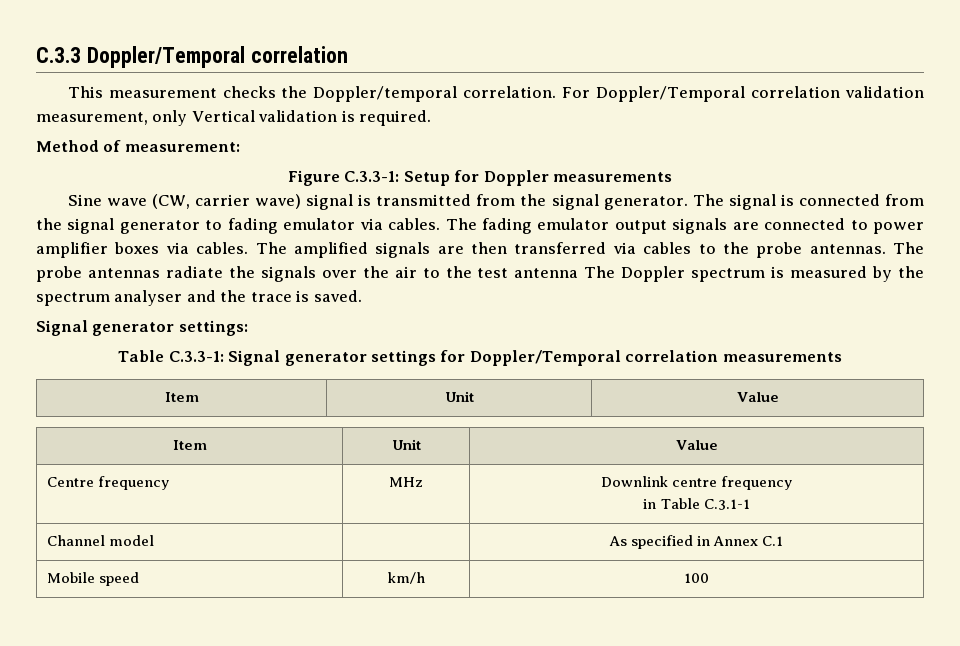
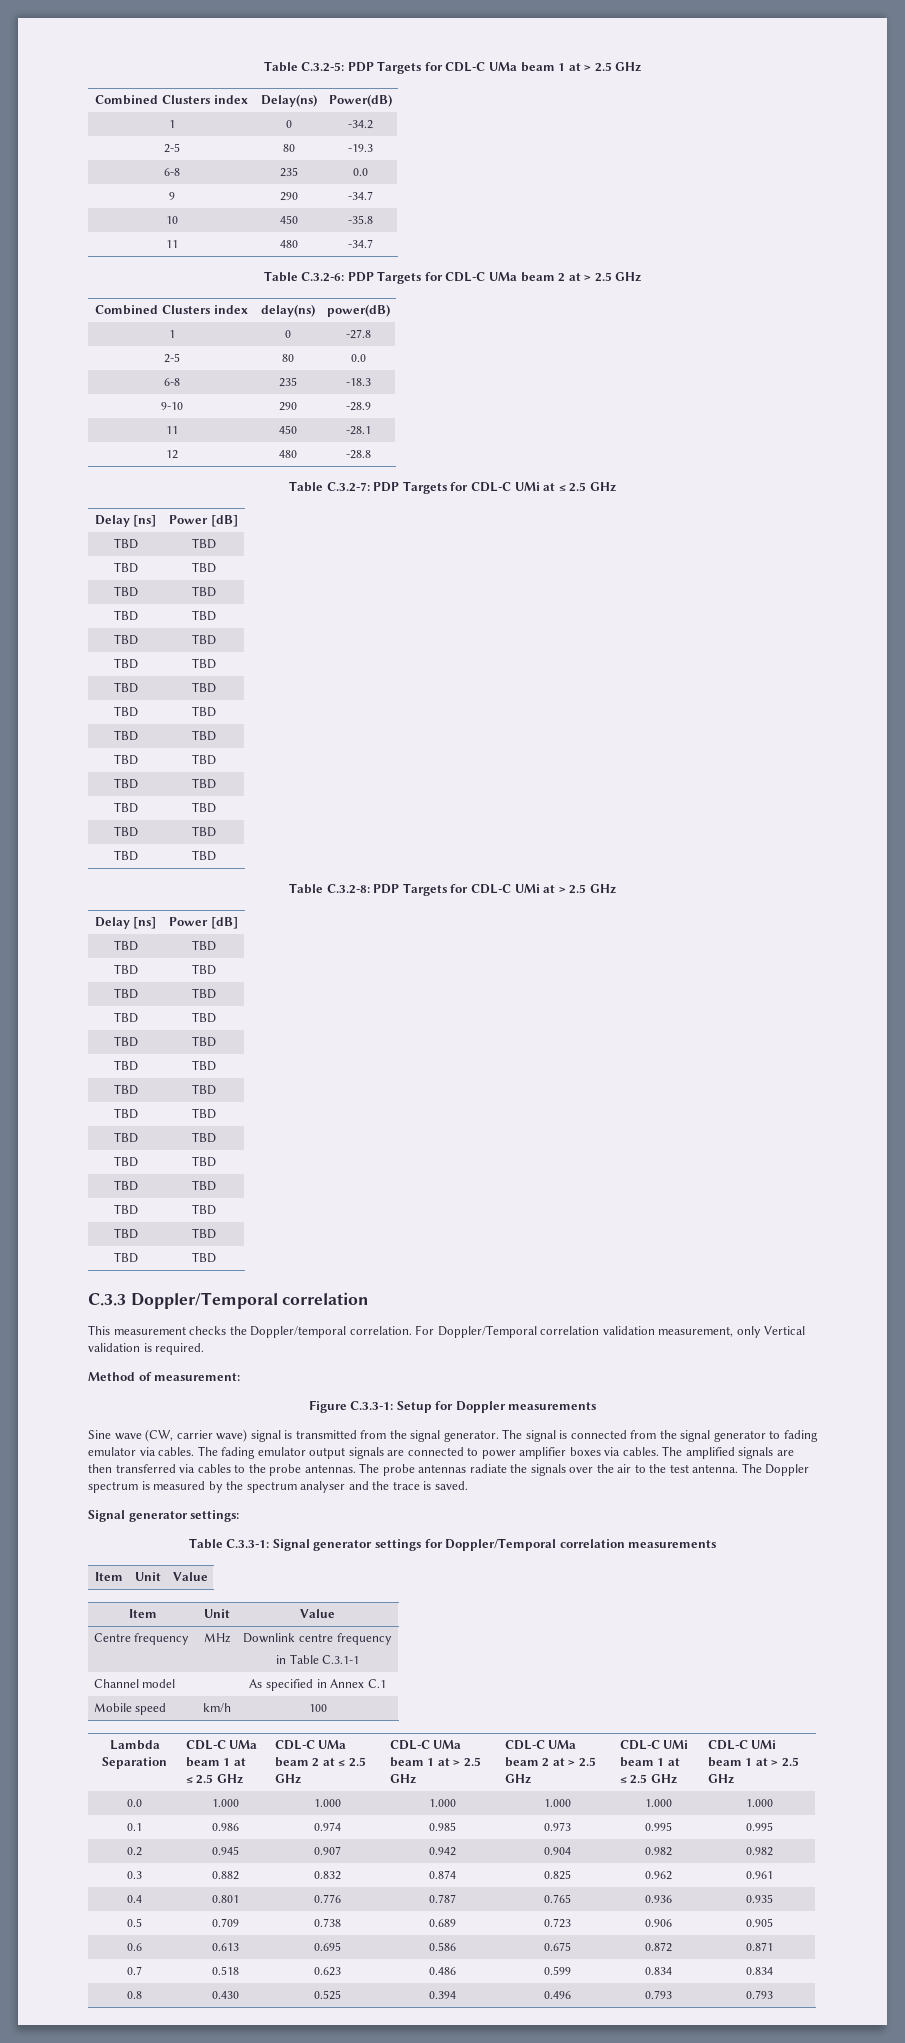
+ Table C.3.2-5: PDP Targets for CDL-C UMa beam 1 at > 2.5 GHz
+ Combined Clusters index | Delay(ns) | Power(dB)
+ 1 | 0 | -34.2
+ 2-5 | 80 | -19.3
+ 6-8 | 235 | 0.0
+ 9 | 290 | -34.7
+ 10 | 450 | -35.8
+ 11 | 480 | -34.7
+ Table C.3.2-6: PDP Targets for CDL-C UMa beam 2 at > 2.5 GHz
+ Combined Clusters index | delay(ns) | power(dB)
+ 1 | 0 | -27.8
+ 2-5 | 80 | 0.0
+ 6-8 | 235 | -18.3
+ 9-10 | 290 | -28.9
+ 11 | 450 | -28.1
+ 12 | 480 | -28.8
+ Table C.3.2-7: PDP Targets for CDL-C UMi at ≤ 2.5 GHz
+ Delay [ns] | Power [dB]
+ TBD | TBD
+ TBD | TBD
+ TBD | TBD
+ TBD | TBD
+ TBD | TBD
+ TBD | TBD
+ TBD | TBD
+ TBD | TBD
+ TBD | TBD
+ TBD | TBD
+ TBD | TBD
+ TBD | TBD
+ TBD | TBD
+ TBD | TBD
+ Table C.3.2-8: PDP Targets for CDL-C UMi at > 2.5 GHz
+ Delay [ns] | Power [dB]
+ TBD | TBD
+ TBD | TBD
+ TBD | TBD
+ TBD | TBD
+ TBD | TBD
+ TBD | TBD
+ TBD | TBD
+ TBD | TBD
+ TBD | TBD
+ TBD | TBD
+ TBD | TBD
+ TBD | TBD
+ TBD | TBD
+ TBD | TBD
- The probe antennas radiate the signals over the air to the test antenna The Doppler spectrum is measured by the spectrum analyser and the trace is saved.
+ The probe antennas radiate the signals over the air to the test antenna. The Doppler spectrum is measured by the spectrum analyser and the trace is saved.
+ Lambda Separation | CDL-C UMa beam 1 at
+ ≤ 2.5 GHz | CDL-C UMa beam 2 at ≤ 2.5 GHz | CDL-C UMa beam 1 at > 2.5 GHz | CDL-C UMa beam 2 at > 2.5 GHz | CDL-C UMi beam 1 at
+ ≤ 2.5 GHz | CDL-C UMi beam 1 at > 2.5 GHz
+ 0.0 | 1.000 | 1.000 | 1.000 | 1.000 | 1.000 | 1.000
+ 0.1 | 0.986 | 0.974 | 0.985 | 0.973 | 0.995 | 0.995
+ 0.2 | 0.945 | 0.907 | 0.942 | 0.904 | 0.982 | 0.982
+ 0.3 | 0.882 | 0.832 | 0.874 | 0.825 | 0.962 | 0.961
+ 0.4 | 0.801 | 0.776 | 0.787 | 0.765 | 0.936 | 0.935
+ 0.5 | 0.709 | 0.738 | 0.689 | 0.723 | 0.906 | 0.905
+ 0.6 | 0.613 | 0.695 | 0.586 | 0.675 | 0.872 | 0.871
+ 0.7 | 0.518 | 0.623 | 0.486 | 0.599 | 0.834 | 0.834
+ 0.8 | 0.430 | 0.525 | 0.394 | 0.496 | 0.793 | 0.793

